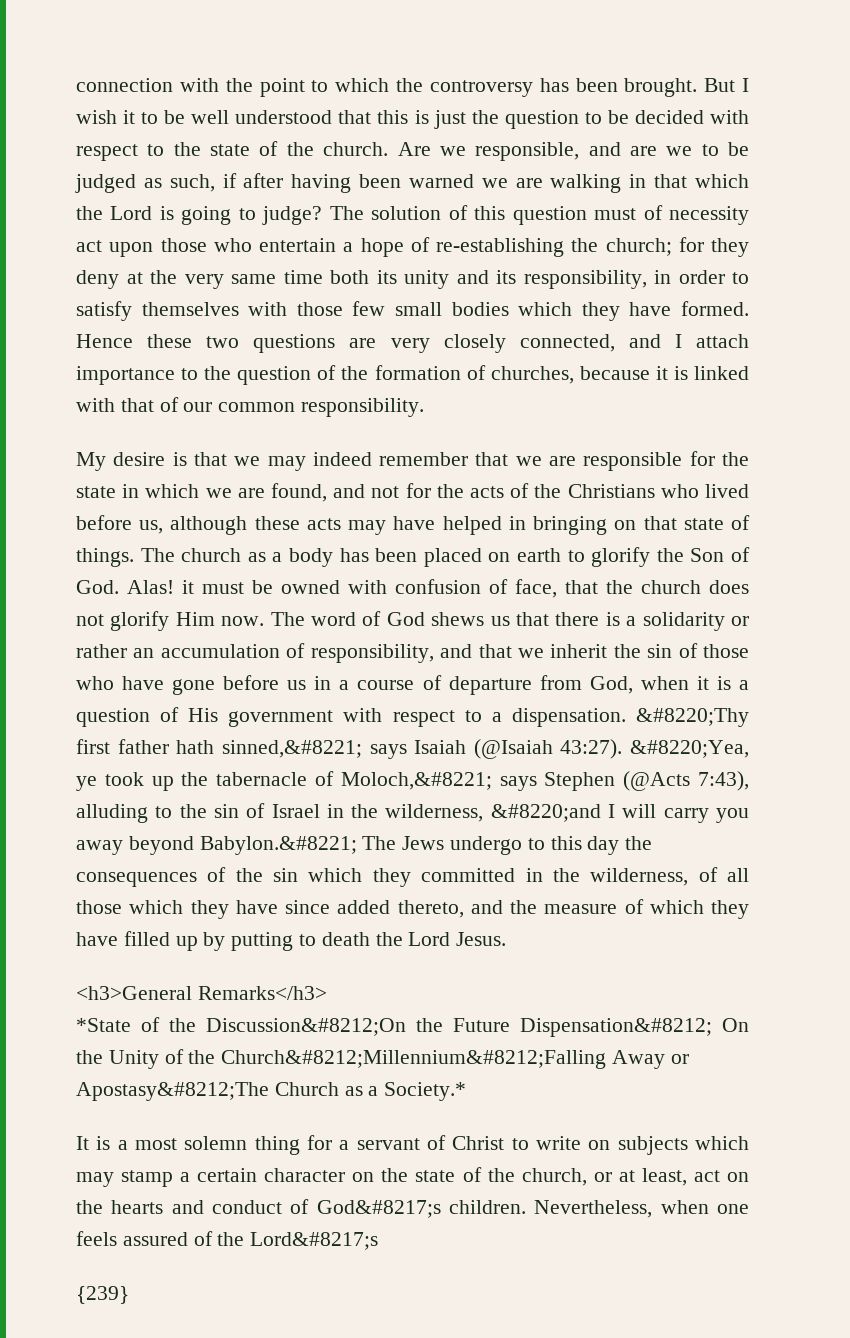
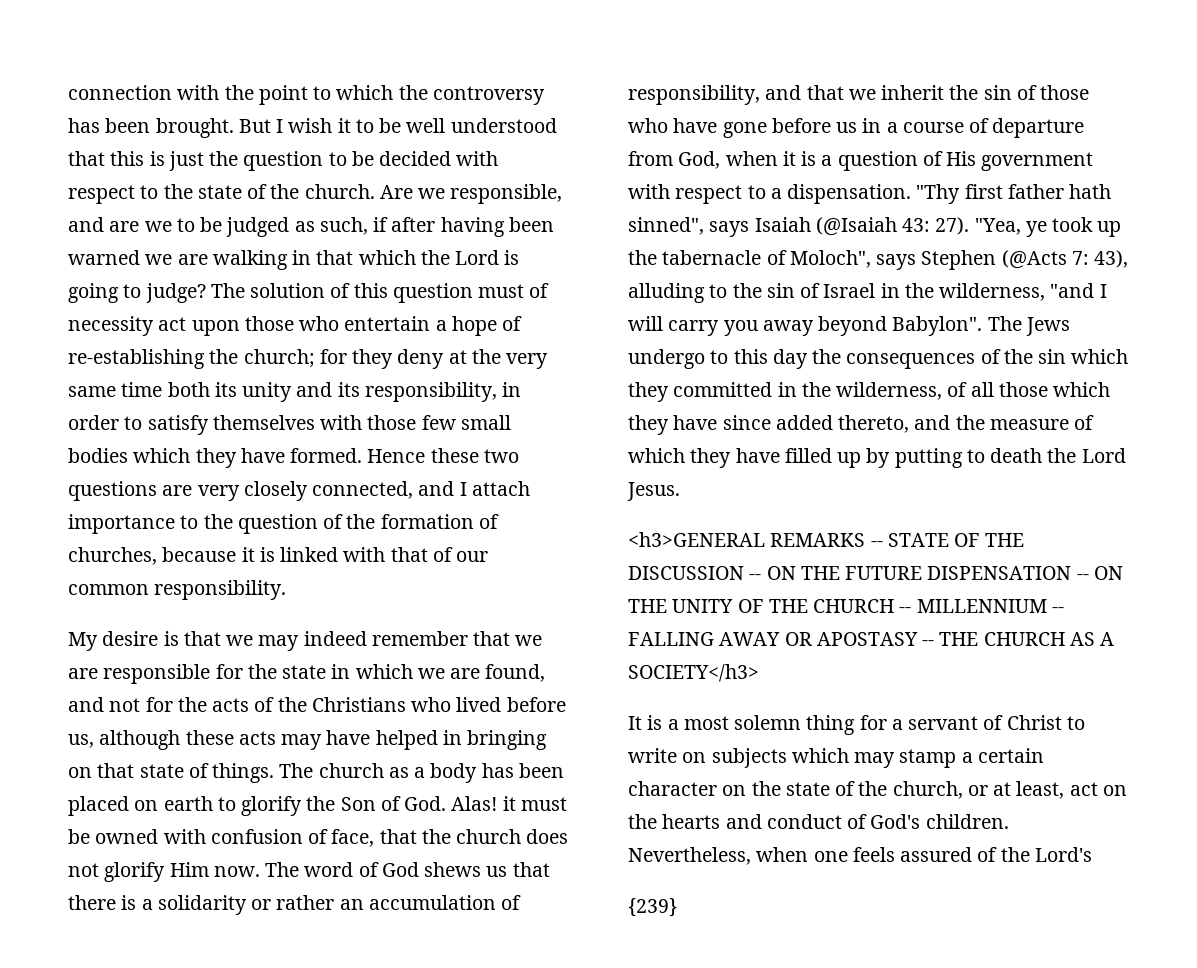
- &#8220;Thy first father hath sinned,&#8221; says Isaiah (@Isaiah 43:27). &#8220;Yea, ye took up the tabernacle of Moloch,&#8221; says Stephen (@Acts 7:43), alluding to the sin of Israel in the wilderness, &#8220;and I will carry you away beyond Babylon.&#8221;
+ "Thy first father hath sinned", says Isaiah (@Isaiah 43: 27). "Yea, ye took up the tabernacle of Moloch", says Stephen (@Acts 7: 43), alluding to the sin of Israel in the wilderness, "and I will carry you away beyond Babylon".
- <h3>General Remarks</h3>
- *State of the Discussion&#8212;On the Future Dispensation&#8212; On the Unity of the Church&#8212;Millennium&#8212;Falling Away or Apostasy&#8212;The Church as a Society.*
+ <h3>GENERAL REMARKS -- STATE OF THE DISCUSSION -- ON THE FUTURE DISPENSATION -- ON THE UNITY OF THE CHURCH -- MILLENNIUM -- FALLING AWAY OR APOSTASY -- THE CHURCH AS A SOCIETY</h3>
- It is a most solemn thing for a servant of Christ to write on subjects which may stamp a certain character on the state of the church, or at least, act on the hearts and conduct of God&#8217;s children.
+ It is a most solemn thing for a servant of Christ to write on subjects which may stamp a certain character on the state of the church, or at least, act on the hearts and conduct of God's children.
- Nevertheless, when one feels assured of the Lord&#8217;s
+ Nevertheless, when one feels assured of the Lord's

